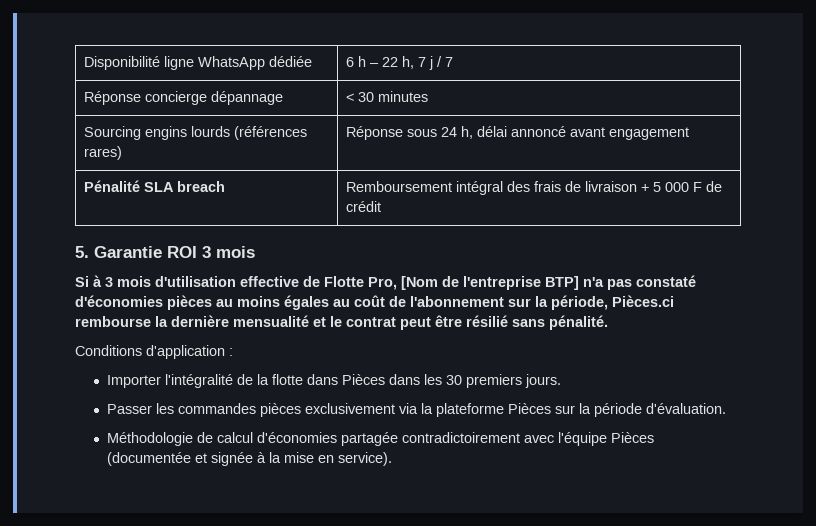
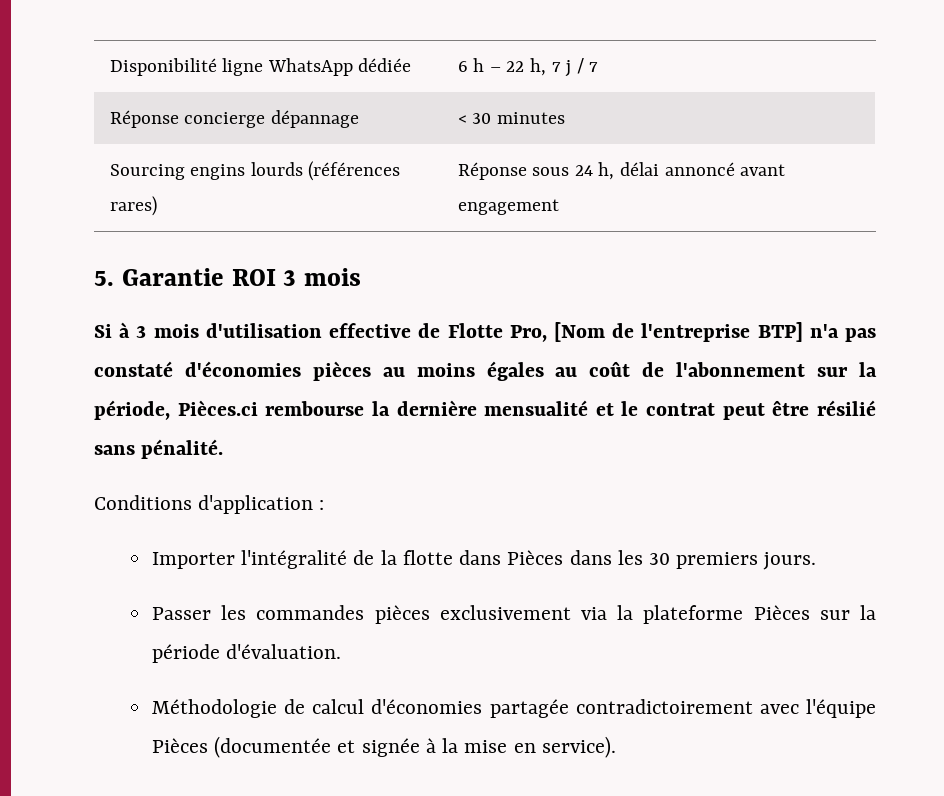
- Pénalité SLA breach | Remboursement intégral des frais de livraison + 5 000 F de crédit

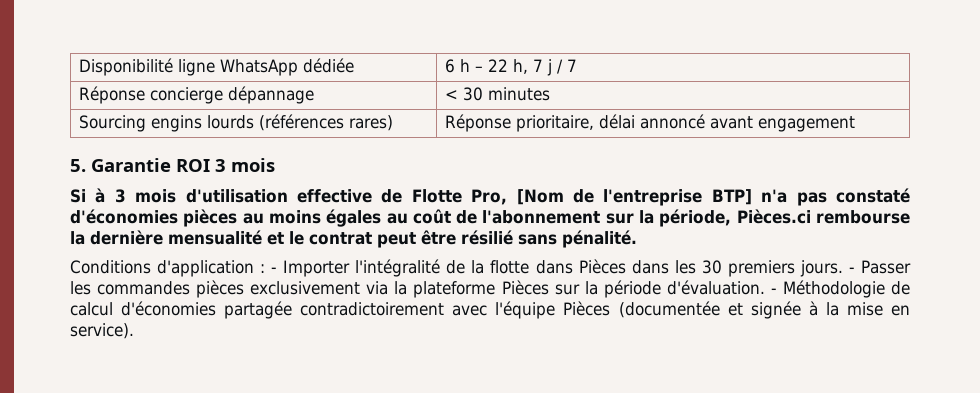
- Sourcing engins lourds (références rares) | Réponse sous 24 h, délai annoncé avant engagement
+ Sourcing engins lourds (références rares) | Réponse prioritaire, délai annoncé avant engagement
- Conditions d'application :
- Importer l'intégralité de la flotte dans Pièces dans les 30 premiers jours.
- Passer les commandes pièces exclusivement via la plateforme Pièces sur la période d'évaluation.
- Méthodologie de calcul d'économies partagée contradictoirement avec l'équipe Pièces (documentée et signée à la mise en service).
+ Conditions d'application : - Importer l'intégralité de la flotte dans Pièces dans les 30 premiers jours. - Passer les commandes pièces exclusivement via la plateforme Pièces sur la période d'évaluation. - Méthodologie de calcul d'économies partagée contradictoirement avec l'équipe Pièces (documentée et signée à la mise en service).

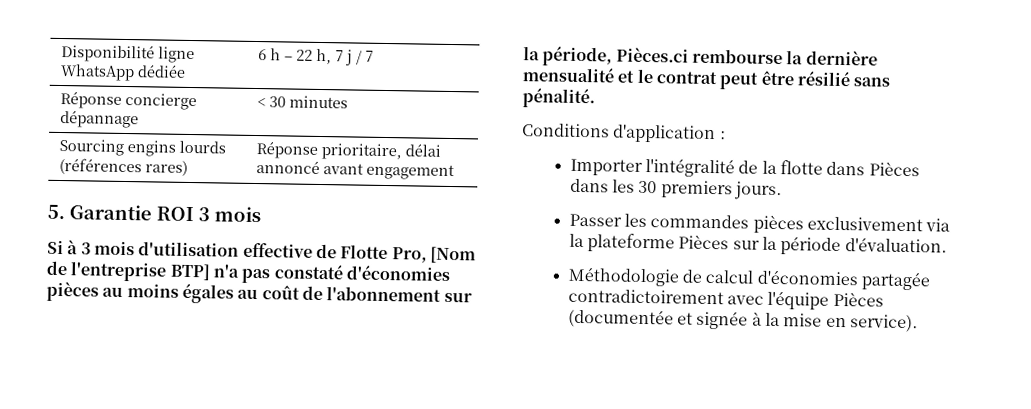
- Conditions d'application : - Importer l'intégralité de la flotte dans Pièces dans les 30 premiers jours. - Passer les commandes pièces exclusivement via la plateforme Pièces sur la période d'évaluation. - Méthodologie de calcul d'économies partagée contradictoirement avec l'équipe Pièces (documentée et signée à la mise en service).
+ Conditions d'application :
+ Importer l'intégralité de la flotte dans Pièces dans les 30 premiers jours.
+ Passer les commandes pièces exclusivement via la plateforme Pièces sur la période d'évaluation.
+ Méthodologie de calcul d'économies partagée contradictoirement avec l'équipe Pièces (documentée et signée à la mise en service).

